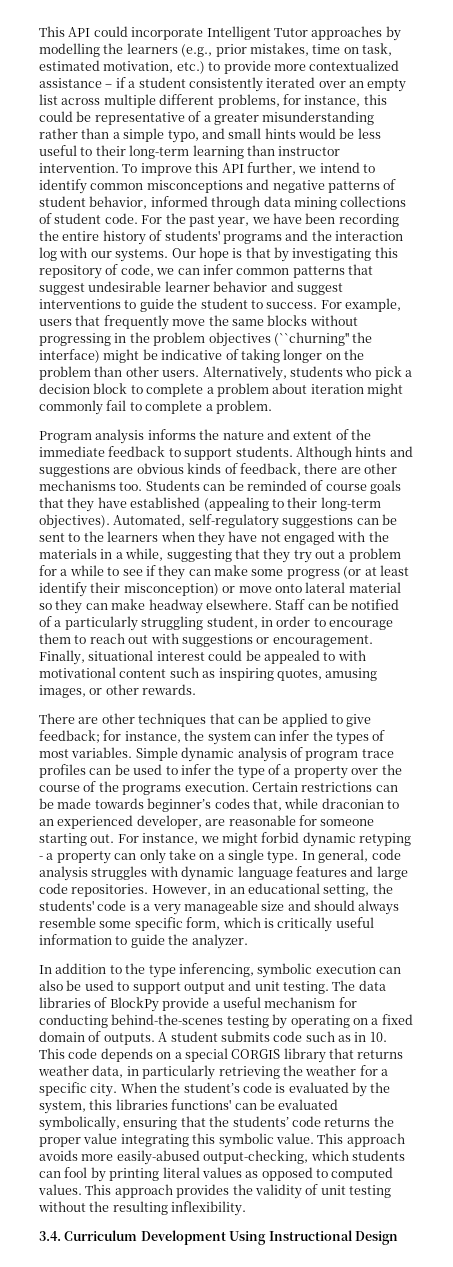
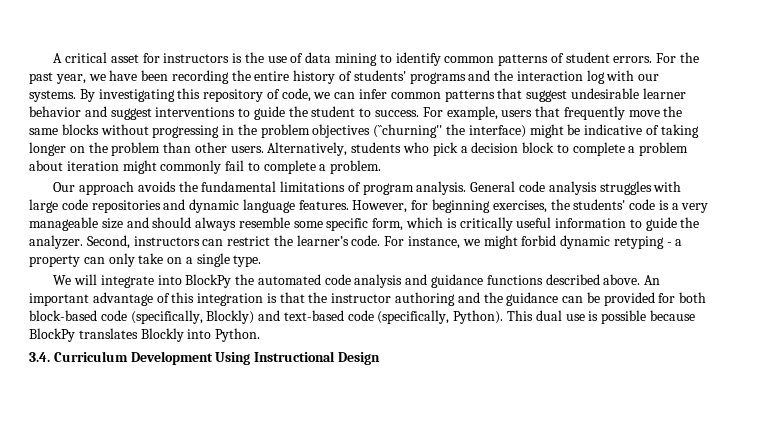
- This API could incorporate Intelligent Tutor approaches by modelling the learners (e.g., prior mistakes, time on task, estimated motivation, etc.) to provide more contextualized assistance – if a student consistently iterated over an empty list across multiple different problems, for instance, this could be representative of a greater misunderstanding rather than a simple typo, and small hints would be less useful to their long-term learning than instructor intervention. To improve this API further, we intend to identify common misconceptions and negative patterns of student behavior, informed through data mining collections of student code.
+ A critical asset for instructors is the use of data mining to identify common patterns of student errors.
- Our hope is that by investigating this repository of code, we can infer common patterns that suggest undesirable learner behavior and suggest interventions to guide the student to success.
+ By investigating this repository of code, we can infer common patterns that suggest undesirable learner behavior and suggest interventions to guide the student to success.
- Program analysis informs the nature and extent of the immediate feedback to support students. Although hints and suggestions are obvious kinds of feedback, there are other mechanisms too. Students can be reminded of course goals that they have established (appealing to their long-term objectives). Automated, self-regulatory suggestions can be sent to the learners when they have not engaged with the materials in a while, suggesting that they try out a problem for a while to see if they can make some progress (or at least identify their misconception) or move onto lateral material so they can make headway elsewhere. Staff can be notified of a particularly struggling student, in order to encourage them to reach out with suggestions or encouragement. Finally, situational interest could be appealed to with motivational content such as inspiring quotes, amusing images, or other rewards.
- There are other techniques that can be applied to give feedback; for instance, the system can infer the types of most variables. Simple dynamic analysis of program trace profiles can be used to infer the type of a property over the course of the programs execution. Certain restrictions can be made towards beginner’s codes that, while draconian to an experienced developer, are reasonable for someone starting out. For instance, we might forbid dynamic retyping - a property can only take on a single type. In general, code analysis struggles with dynamic language features and large code repositories. However, in an educational setting, the students' code is a very manageable size and should always resemble some specific form, which is critically useful information to guide the analyzer.
- In addition to the type inferencing, symbolic execution can also be used to support output and unit testing. The data libraries of BlockPy provide a useful mechanism for conducting behind-the-scenes testing by operating on a fixed domain of outputs. A student submits code such as in 10. This code depends on a special CORGIS library that returns weather data, in particularly retrieving the weather for a specific city. When the student’s code is evaluated by the system, this libraries functions' can be evaluated symbolically, ensuring that the students’ code returns the proper value integrating this symbolic value. This approach avoids more easily-abused output-checking, which students can fool by printing literal values as opposed to computed values. This approach provides the validity of unit testing without the resulting inflexibility.
+ Our approach avoids the fundamental limitations of program analysis. General code analysis struggles with large code repositories and dynamic language features. However, for beginning exercises, the students' code is a very manageable size and should always resemble some specific form, which is critically useful information to guide the analyzer. Second, instructors can restrict the learner’s code. For instance, we might forbid dynamic retyping - a property can only take on a single type.
+ We will integrate into BlockPy the automated code analysis and guidance functions described above. An important advantage of this integration is that the instructor authoring and the guidance can be provided for both block-based code (specifically, Blockly) and text-based code (specifically, Python). This dual use is possible because BlockPy translates Blockly into Python.

